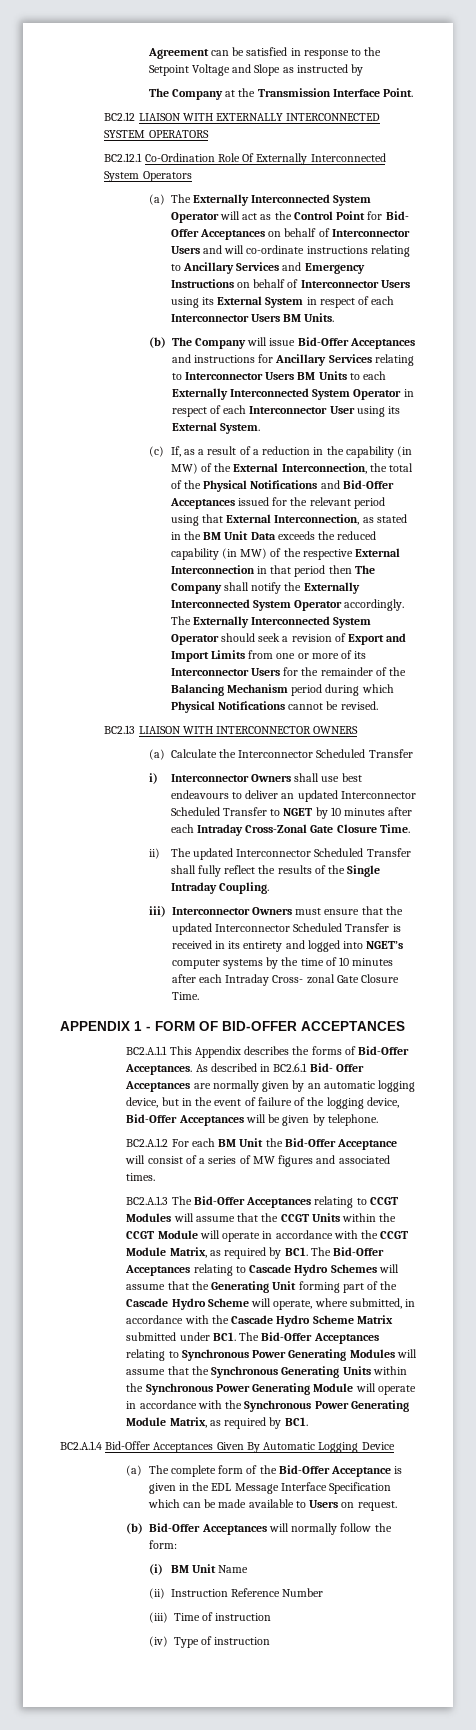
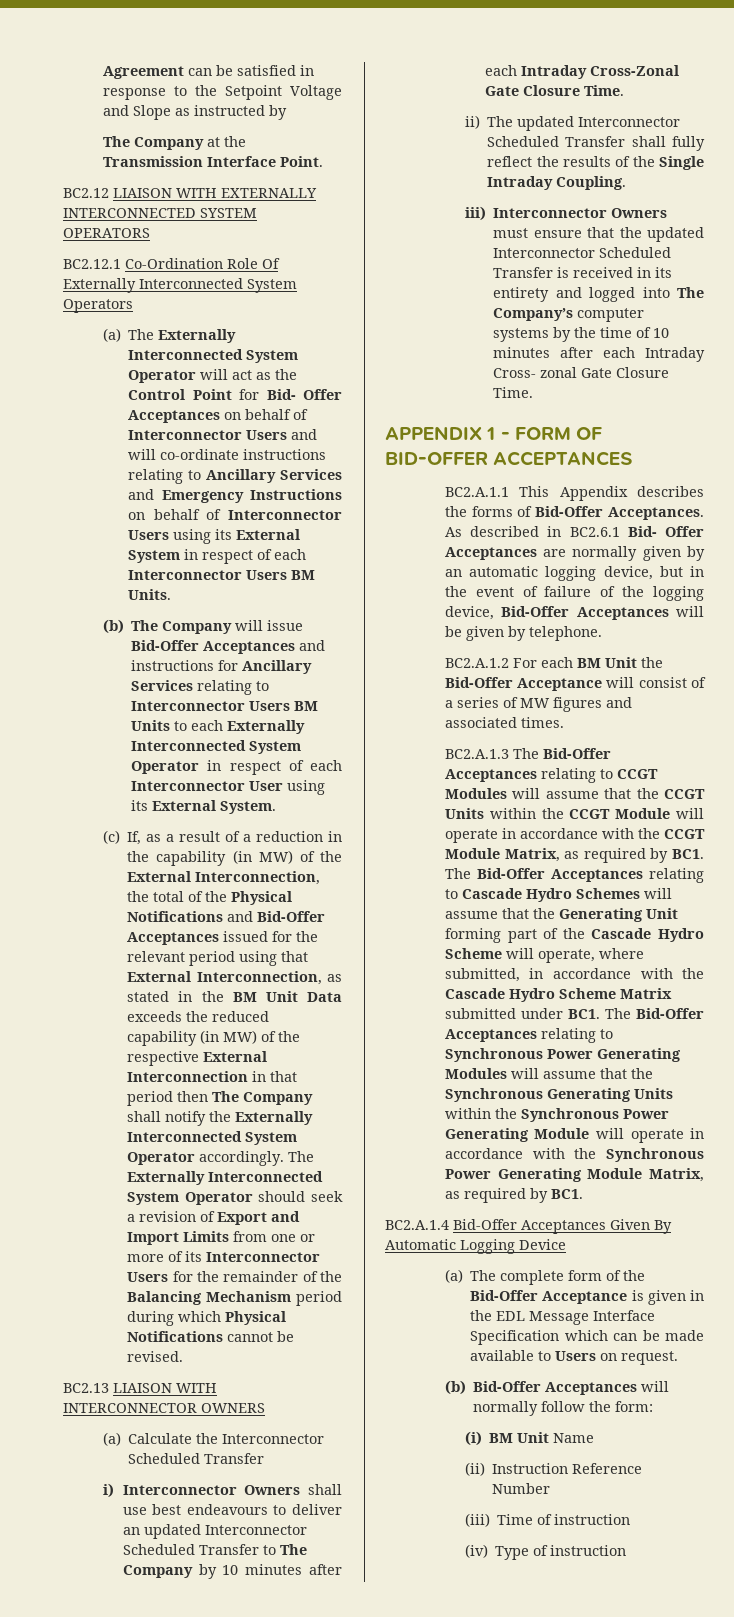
- i) Interconnector Owners shall use best endeavours to deliver an updated Interconnector Scheduled Transfer to NGET by 10 minutes after each Intraday Cross-Zonal Gate Closure Time.
+ i) Interconnector Owners shall use best endeavours to deliver an updated Interconnector Scheduled Transfer to The Company by 10 minutes after each Intraday Cross-Zonal Gate Closure Time.
- iii) Interconnector Owners must ensure that the updated Interconnector Scheduled Transfer is received in its entirety and logged into NGET’s computer systems by the time of 10 minutes after each Intraday Cross- zonal Gate Closure Time.
+ iii) Interconnector Owners must ensure that the updated Interconnector Scheduled Transfer is received in its entirety and logged into The Company’s computer systems by the time of 10 minutes after each Intraday Cross- zonal Gate Closure Time.

